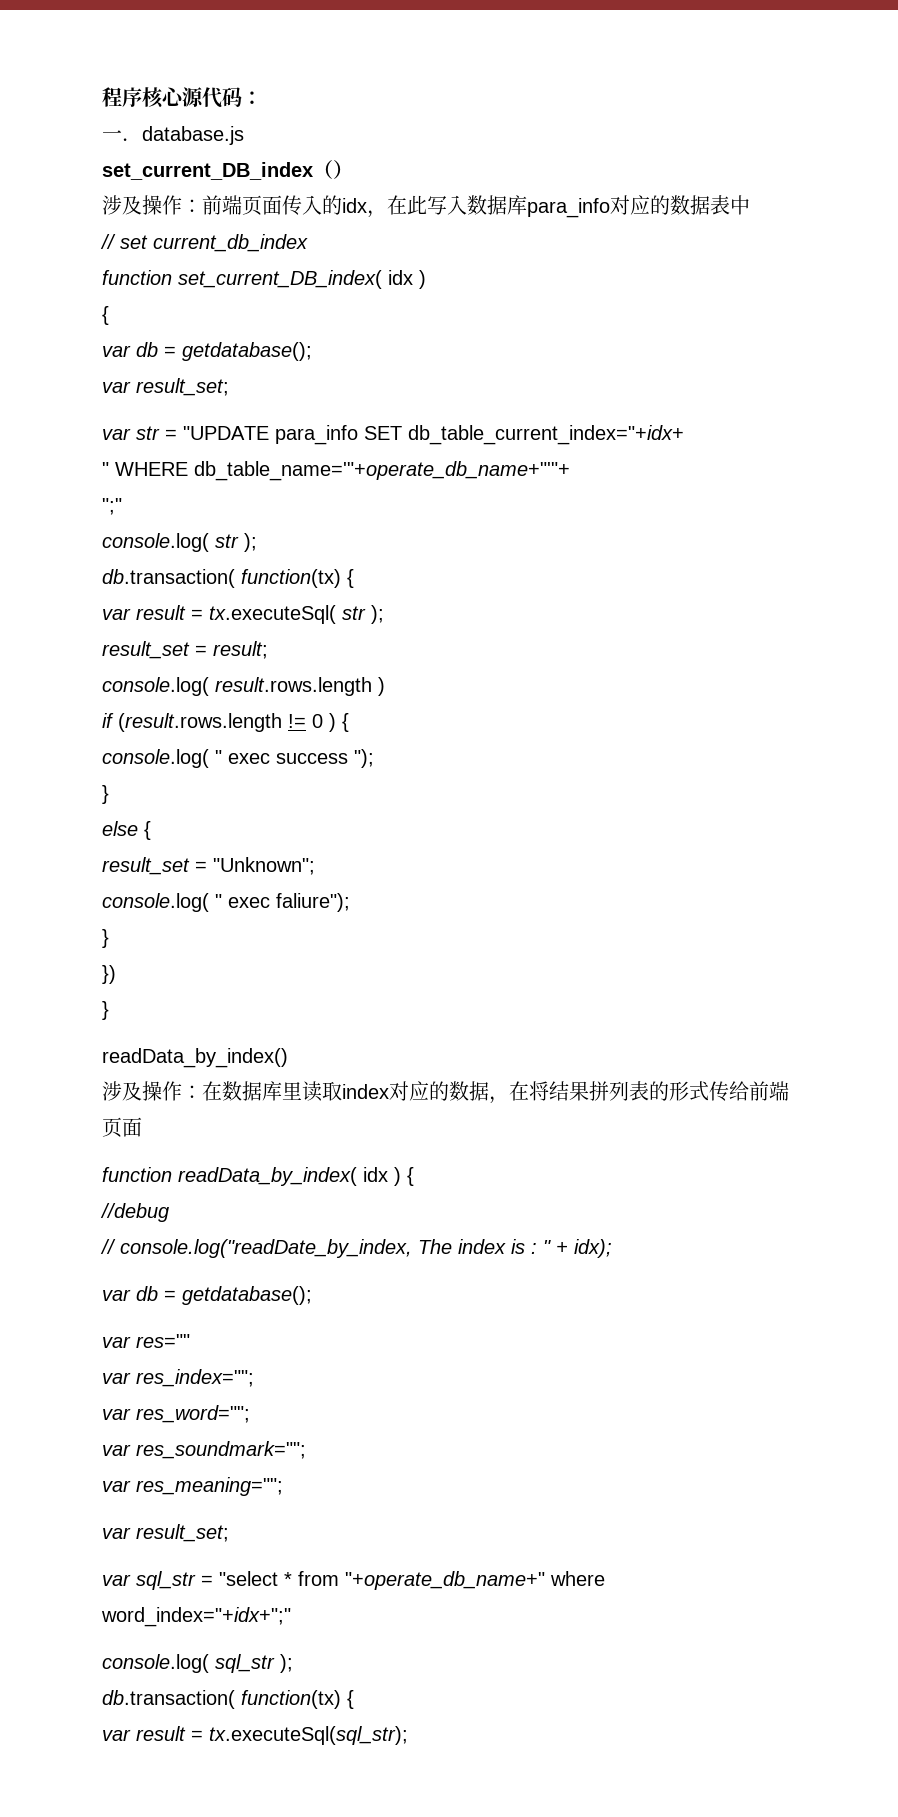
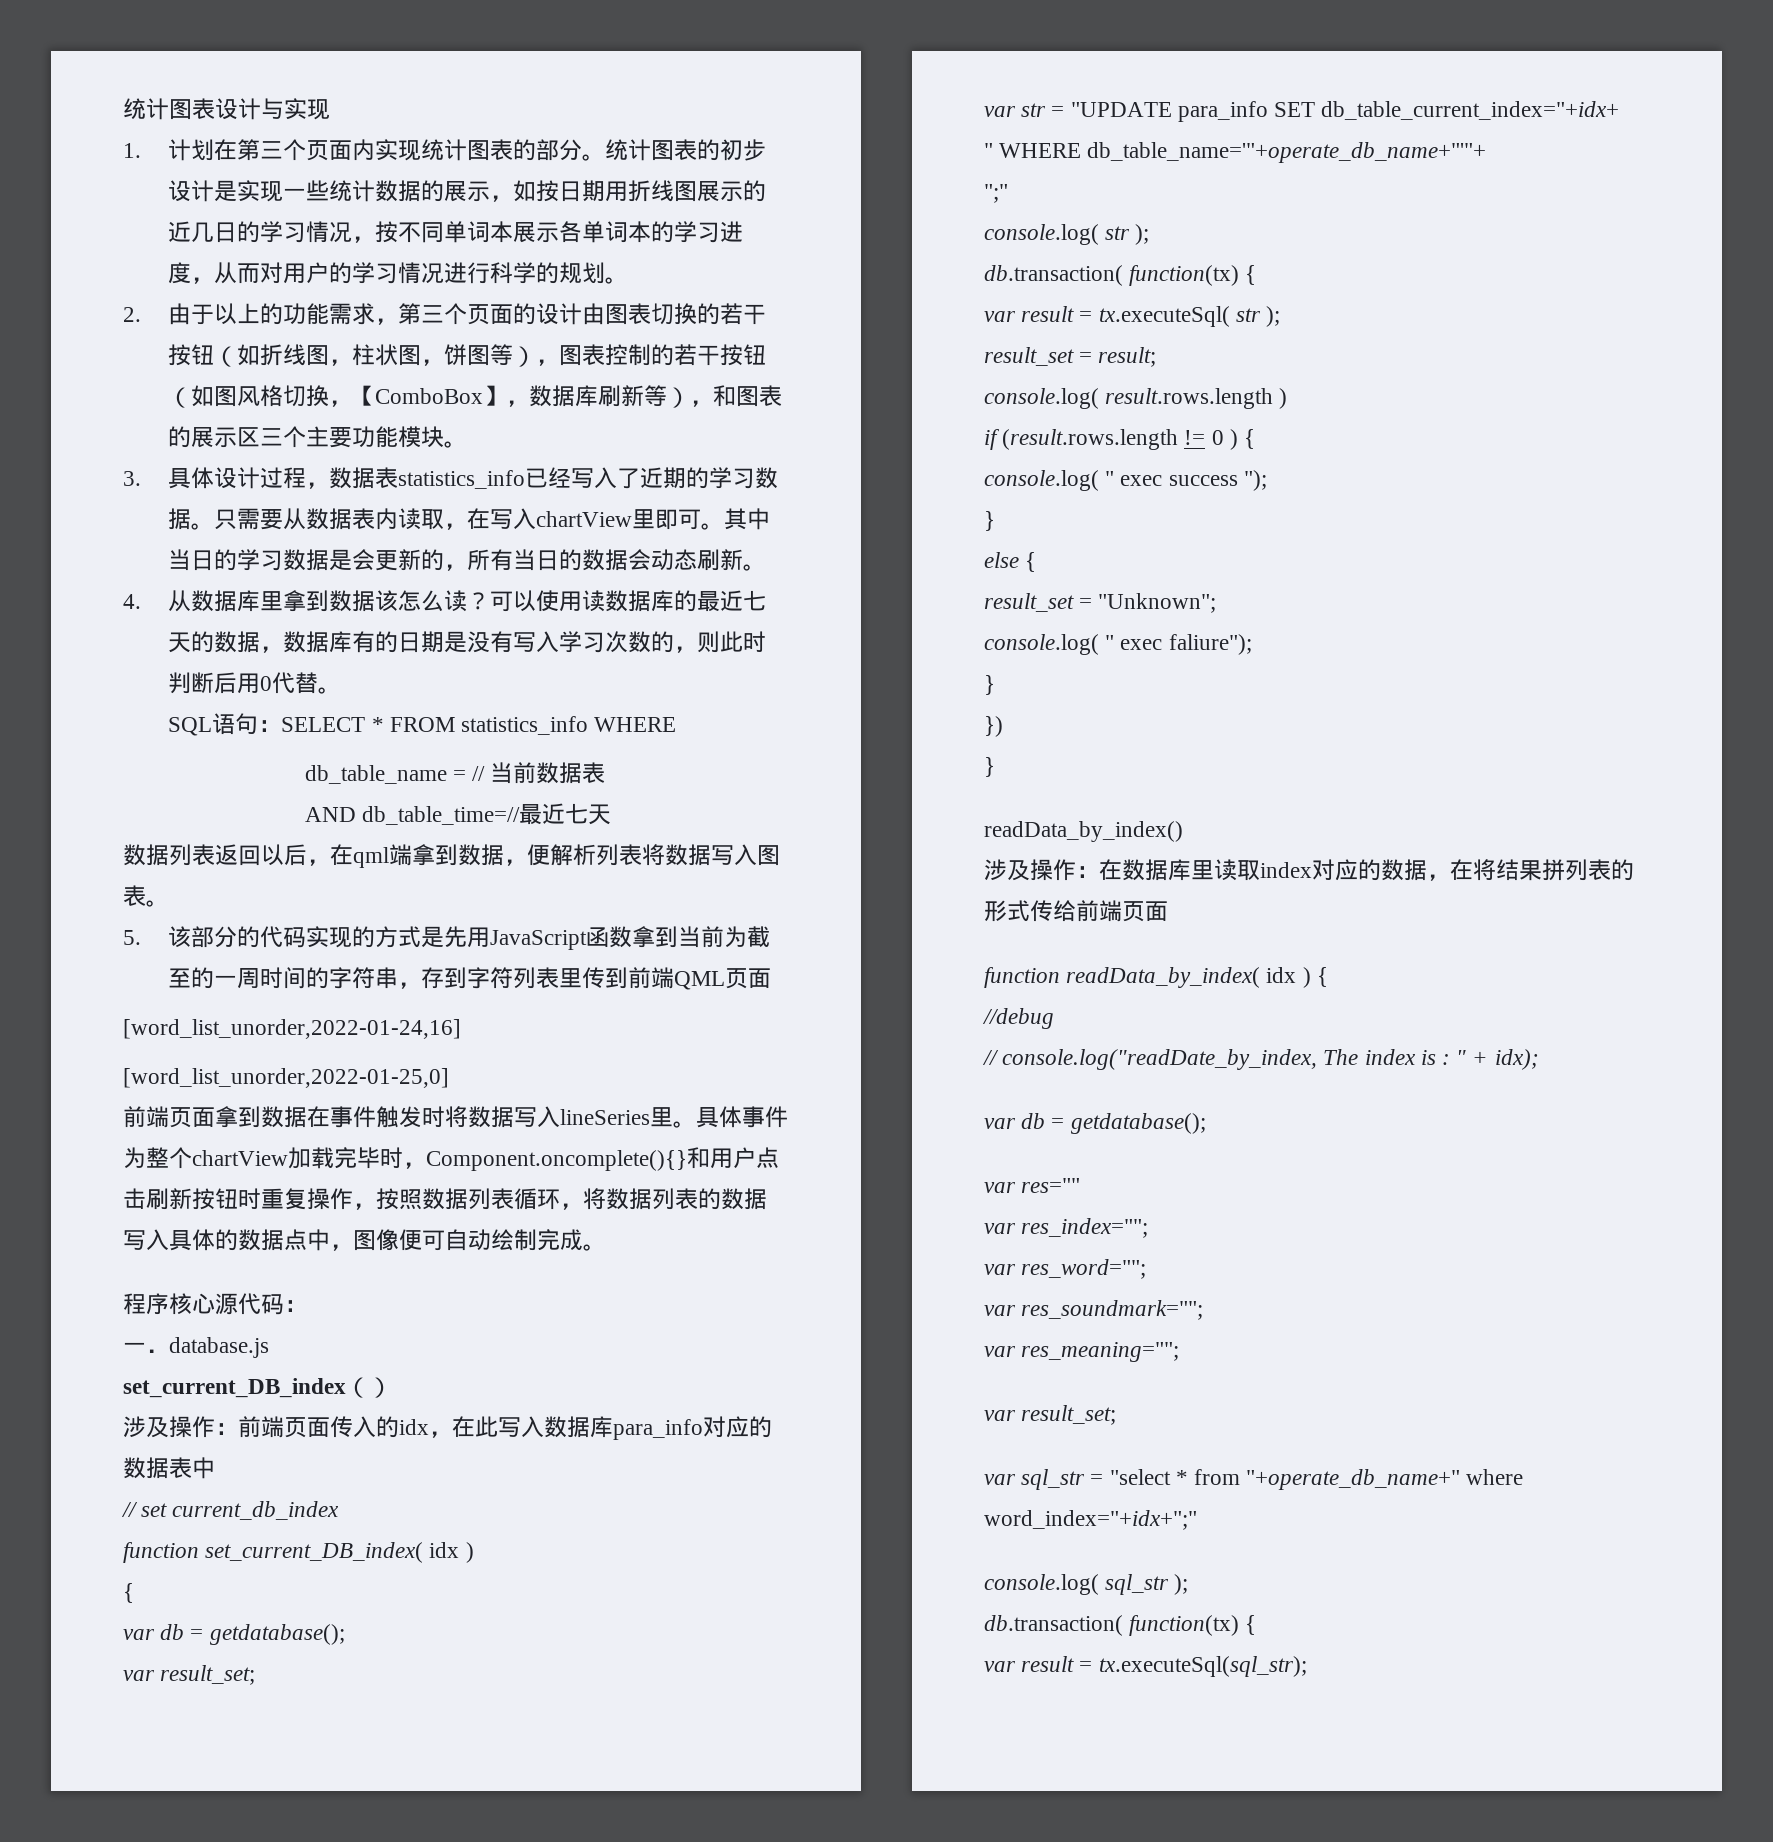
+ 统计图表设计与实现
+ 1.计划在第三个页面内实现统计图表的部分。统计图表的初步设计是实现一些统计数据的展示，如按日期用折线图展示的近几日的学习情况，按不同单词本展示各单词本的学习进度，从而对用户的学习情况进行科学的规划。
+ 2.由于以上的功能需求，第三个页面的设计由图表切换的若干按钮（如折线图，柱状图，饼图等），图表控制的若干按钮（如图风格切换，【ComboBox】，数据库刷新等），和图表的展示区三个主要功能模块。
+ 3.具体设计过程，数据表statistics_info已经写入了近期的学习数据。只需要从数据表内读取，在写入chartView里即可。其中当日的学习数据是会更新的，所有当日的数据会动态刷新。
+ 4.从数据库里拿到数据该怎么读？可以使用读数据库的最近七天的数据，数据库有的日期是没有写入学习次数的，则此时判断后用0代替。
+ SQL语句：SELECT * FROM statistics_info WHERE
+ db_table_name = // 当前数据表
+ AND db_table_time=//最近七天
+ 数据列表返回以后，在qml端拿到数据，便解析列表将数据写入图表。
+ 5.该部分的代码实现的方式是先用JavaScript函数拿到当前为截至的一周时间的字符串，存到字符列表里传到前端QML页面
+ [word_list_unorder,2022-01-24,16]
+ [word_list_unorder,2022-01-25,0]
+ 前端页面拿到数据在事件触发时将数据写入lineSeries里。具体事件为整个chartView加载完毕时，Component.oncomplete(){}和用户点击刷新按钮时重复操作，按照数据列表循环，将数据列表的数据写入具体的数据点中，图像便可自动绘制完成。

